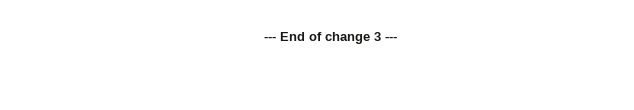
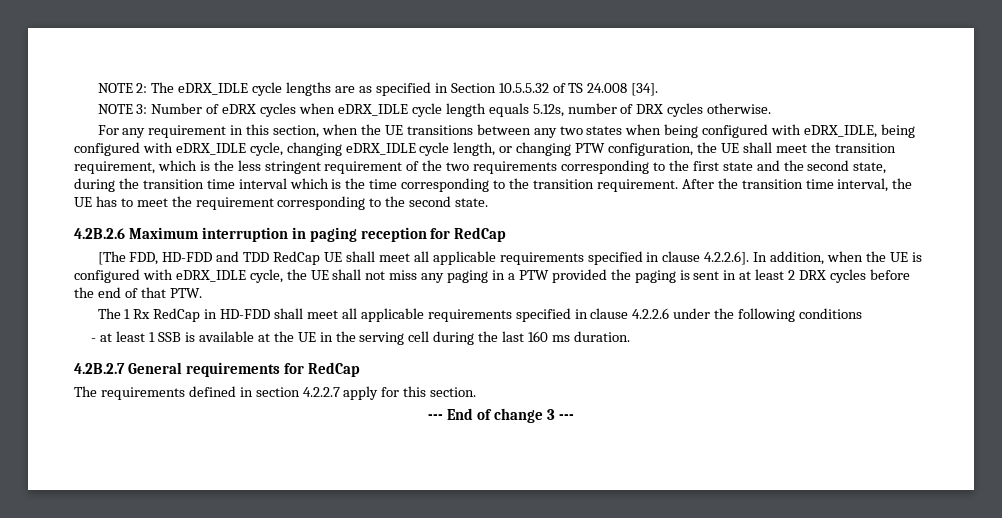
+ NOTE 2: The eDRX_IDLE cycle lengths are as specified in Section 10.5.5.32 of TS 24.008 [34].
+ NOTE 3: Number of eDRX cycles when eDRX_IDLE cycle length equals 5.12s, number of DRX cycles otherwise.
+ For any requirement in this section, when the UE transitions between any two states when being configured with eDRX_IDLE, being configured with eDRX_IDLE cycle, changing eDRX_IDLE cycle length, or changing PTW configuration, the UE shall meet the transition requirement, which is the less stringent requirement of the two requirements corresponding to the first state and the second state, during the transition time interval which is the time corresponding to the transition requirement. After the transition time interval, the UE has to meet the requirement corresponding to the second state.
+ 4.2B.2.6 Maximum interruption in paging reception for RedCap
+ [The FDD, HD-FDD and TDD RedCap UE shall meet all applicable requirements specified in clause 4.2.2.6]. In addition, when the UE is configured with eDRX_IDLE cycle, the UE shall not miss any paging in a PTW provided the paging is sent in at least 2 DRX cycles before the end of that PTW.
+ The 1 Rx RedCap in HD-FDD shall meet all applicable requirements specified in clause 4.2.2.6 under the following conditions
+ - at least 1 SSB is available at the UE in the serving cell during the last 160 ms duration.
+ 4.2B.2.7 General requirements for RedCap
+ The requirements defined in section 4.2.2.7 apply for this section.

